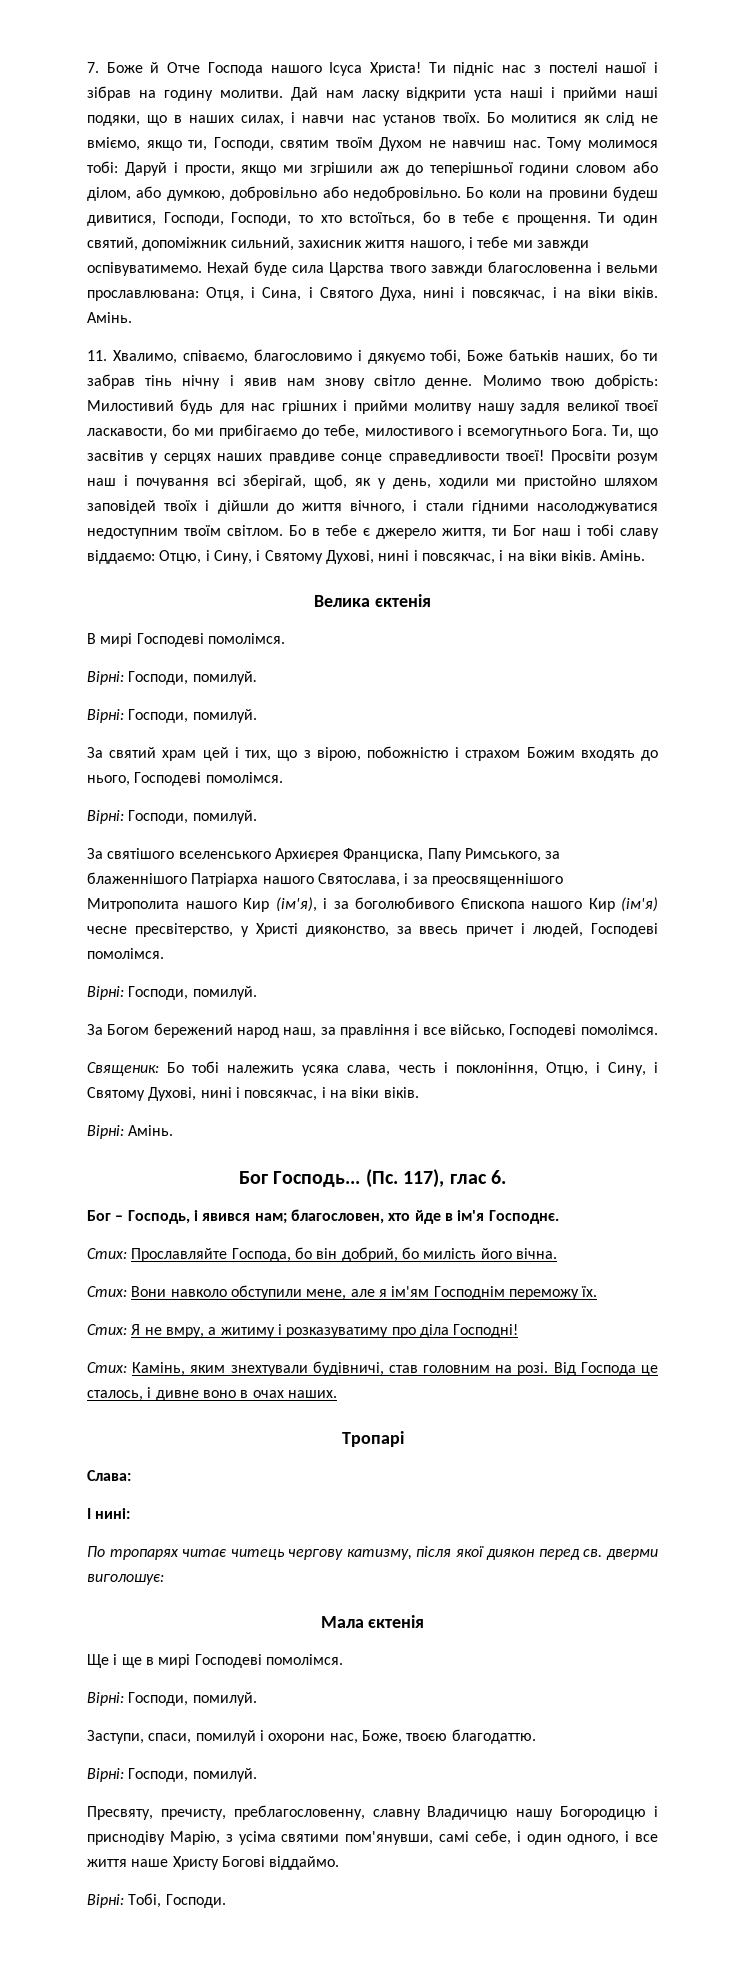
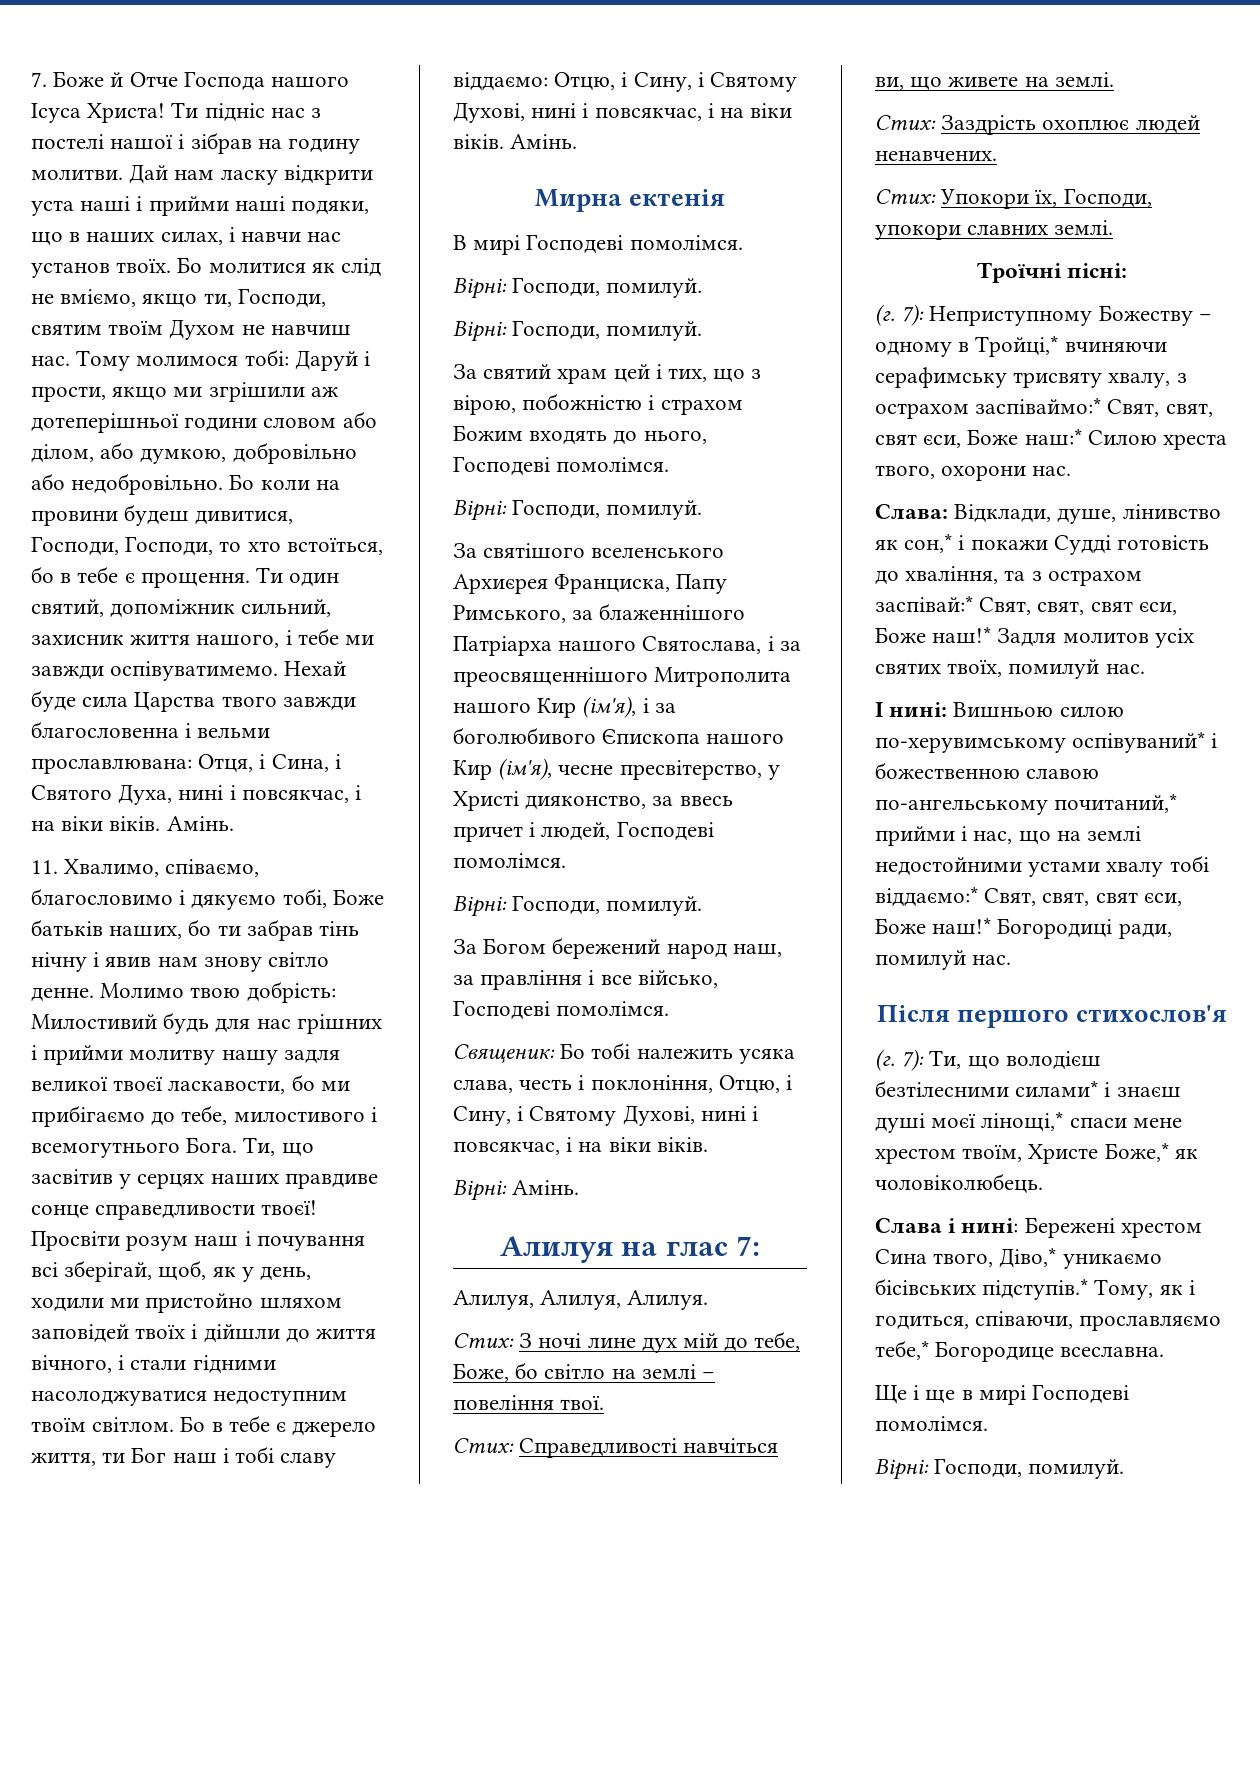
- Тому молимося тобі: Даруй і прости, якщо ми згрішили аж до теперішньої години словом або ділом, або думкою, добровільно або недобровільно.
+ Тому молимося тобі: Даруй і прости, якщо ми згрішили аж дотеперішньої години словом або ділом, або думкою, добровільно або недобровільно.
- Велика єктенія
+ Мирна ектенія
- За святішого вселенського Архиєрея Франциска, Папу Римського, за блаженнішого Патріарха нашого Святослава, і за преосвященнішого Митрополита нашого Кир (ім'я), і за боголюбивого Єпископа нашого Кир (ім'я) чесне пресвітерство, у Христі дияконство, за ввесь причет і людей, Господеві помолімся.
+ За святішого вселенського Архиєрея Франциска, Папу Римського, за блаженнішого Патріарха нашого Святослава, і за преосвященнішого Митрополита нашого Кир (ім'я), і за боголюбивого Єпископа нашого Кир (ім'я), чесне пресвітерство, у Христі дияконство, за ввесь причет і людей, Господеві помолімся.
- Бог Господь... (Пс. 117), глас 6.
- Бог – Господь, і явився нам; благословен, хто йде в ім'я Господнє.
- Стих: Прославляйте Господа, бо він добрий, бо милість його вічна.
- Стих: Вони навколо обступили мене, але я ім'ям Господнім переможу їх.
- Стих: Я не вмру, а житиму і розказуватиму про діла Господні!
- Стих: Камінь, яким знехтували будівничі, став головним на розі. Від Господа це сталось, і дивне воно в очах наших.
- Тропарі
- Слава:
- І нині:
- По тропарях читає читець чергову катизму, після якої диякон перед св. дверми виголошує:
- Мала єктенія
+ Алилуя на глас 7:
+ Алилуя, Алилуя, Алилуя.
+ Стих: З ночі лине дух мій до тебе, Боже, бо світло на землі – повеління твої.
+ Стих: Справедливості навчіться ви, що живете на землі.
+ Стих: Заздрість охоплює людей ненавчених.
+ Стих: Упокори їх, Господи, упокори славних землі.
+ Троїчні пісні:
+ (г. 7): Неприступному Божеству – одному в Тройці,* вчиняючи серафимську трисвяту хвалу, з острахом заспіваймо:* Свят, свят, свят єси, Боже наш:* Силою хреста твого, охорони нас.
+ Слава: Відклади, душе, лінивство як сон,* і покажи Судді готовість до хваління, та з острахом заспівай:* Свят, свят, свят єси, Боже наш!* Задля молитов усіх святих твоїх, помилуй нас.
+ І нині: Вишньою силою по-херувимському оспівуваний* і божественною славою по-ангельському почитаний,* прийми і нас, що на землі недостойними устами хвалу тобі віддаємо:* Свят, свят, свят єси, Боже наш!* Богородиці ради, помилуй нас.
+ Після першого стихослов'я
+ (г. 7): Ти, що володієш безтілесними силами* і знаєш душі моєї лінощі,* спаси мене хрестом твоїм, Христе Боже,* як чоловіколюбець.
+ Слава і нині: Бережені хрестом Сина твого, Діво,* уникаємо бісівських підступів.* Тому, як і годиться, співаючи, прославляємо тебе,* Богородице всеславна.
- Заступи, спаси, помилуй і охорони нас, Боже, твоєю благодаттю.
- Вірні: Господи, помилуй.
- Пресвяту, пречисту, преблагословенну, славну Владичицю нашу Богородицю і приснодіву Марію, з усіма святими пом'янувши, самі себе, і один одного, і все життя наше Христу Богові віддаймо.
- Вірні: Тобі, Господи.

